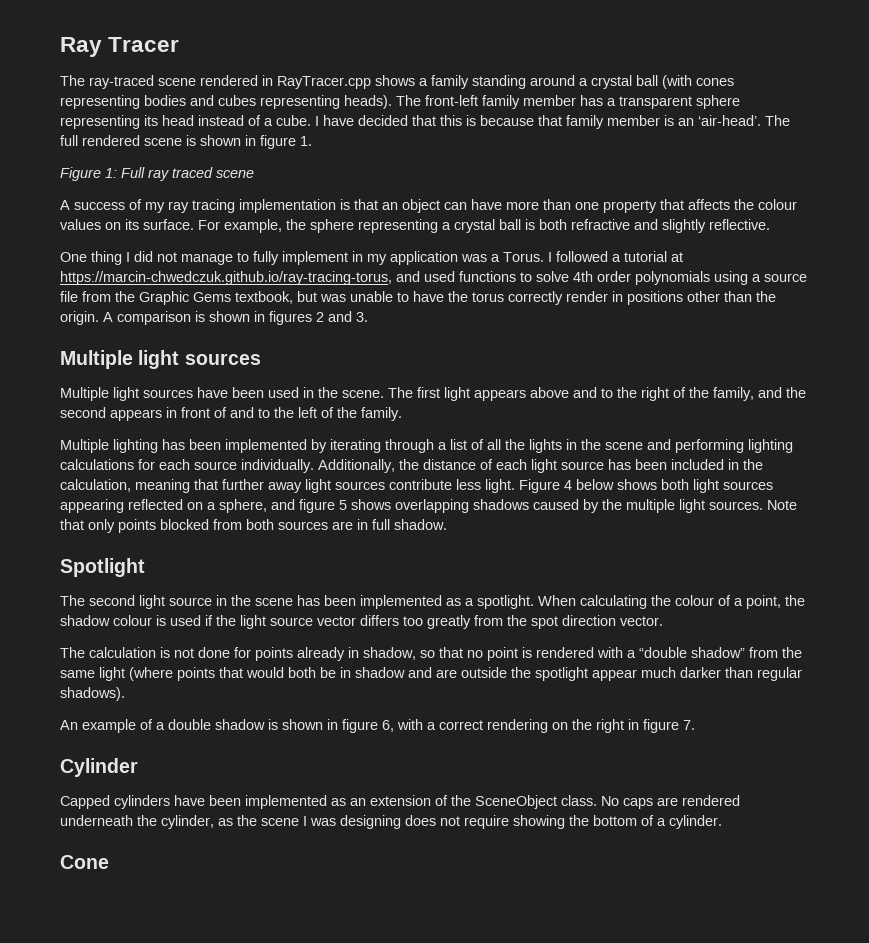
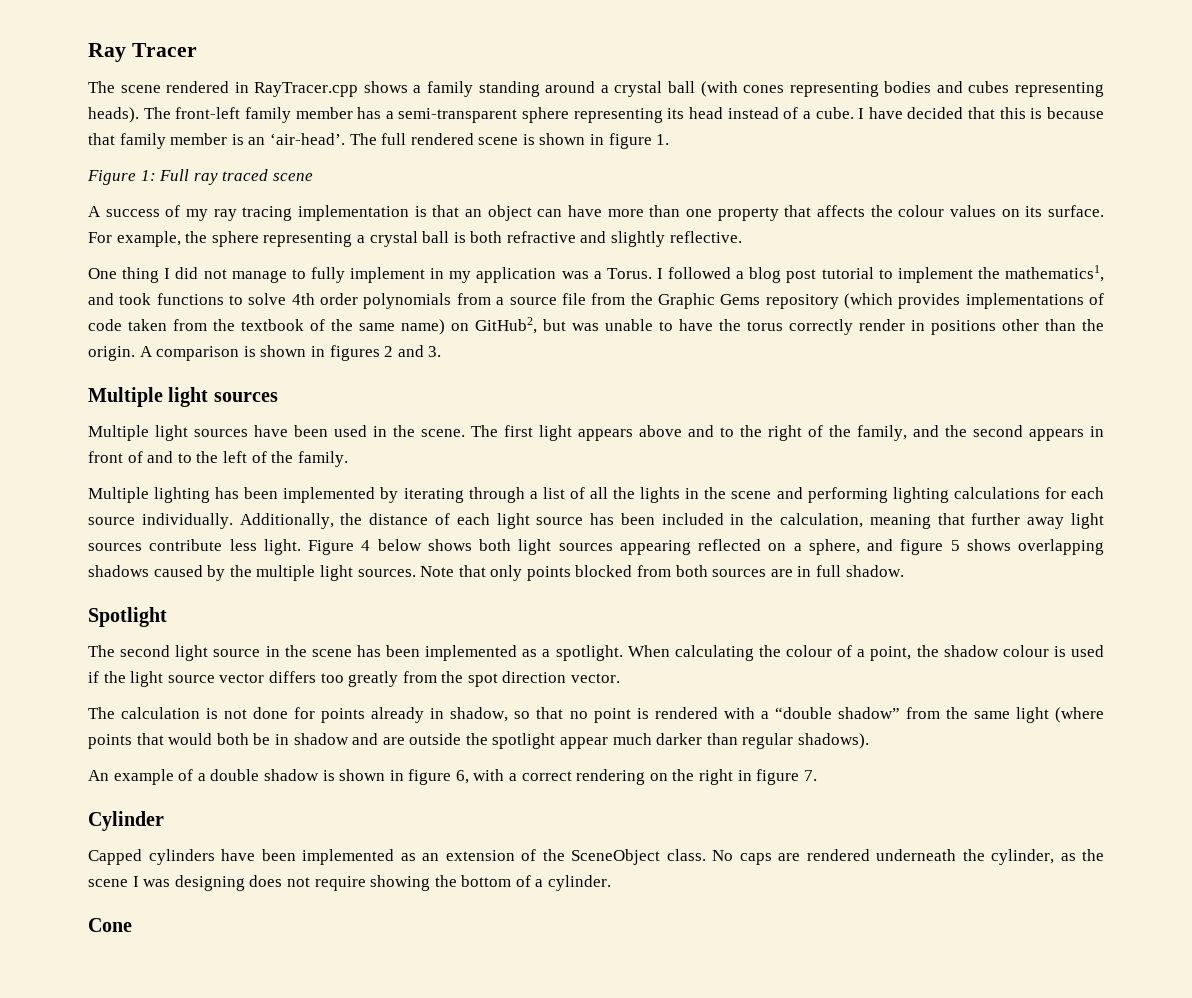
- The ray-traced scene rendered in RayTracer.cpp shows a family standing around a crystal ball (with cones representing bodies and cubes representing heads).
+ The scene rendered in RayTracer.cpp shows a family standing around a crystal ball (with cones representing bodies and cubes representing heads).
- The front-left family member has a transparent sphere representing its head instead of a cube.
+ The front-left family member has a semi-transparent sphere representing its head instead of a cube.
- I followed a tutorial at https://marcin-chwedczuk.github.io/ray-tracing-torus, and used functions to solve 4th order polynomials using a source file from the Graphic Gems textbook, but was unable to have the torus correctly render in positions other than the origin.
+ I followed a blog post tutorial to implement the mathematics1, and took functions to solve 4th order polynomials from a source file from the Graphic Gems repository (which provides implementations of code taken from the textbook of the same name) on GitHub2, but was unable to have the torus correctly render in positions other than the origin.

